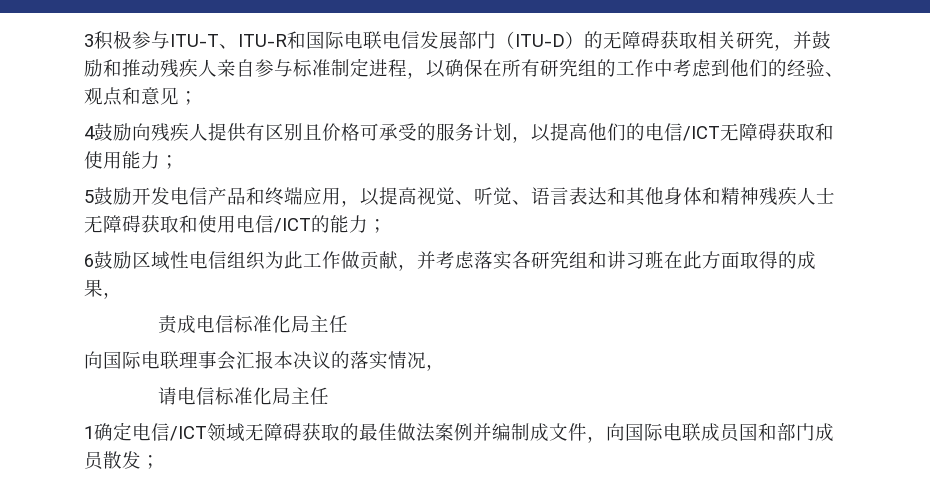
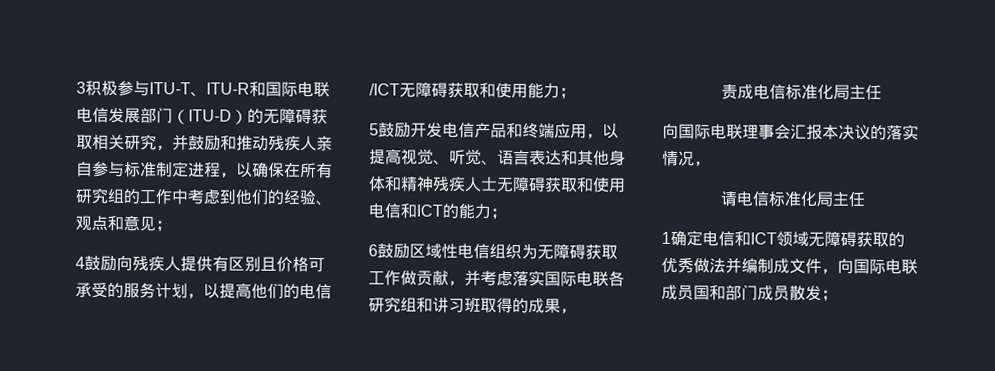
- 5鼓励开发电信产品和终端应用，以提高视觉、听觉、语言表达和其他身体和精神残疾人士无障碍获取和使用电信/ICT的能力；
+ 5鼓励开发电信产品和终端应用，以提高视觉、听觉、语言表达和其他身体和精神残疾人士无障碍获取和使用电信和ICT的能力；
- 6鼓励区域性电信组织为此工作做贡献，并考虑落实各研究组和讲习班在此方面取得的成果，
+ 6鼓励区域性电信组织为无障碍获取工作做贡献，并考虑落实国际电联各研究组和讲习班取得的成果，
- 1确定电信/ICT领域无障碍获取的最佳做法案例并编制成文件，向国际电联成员国和部门成员散发；
+ 1确定电信和ICT领域无障碍获取的优秀做法并编制成文件，向国际电联成员国和部门成员散发；

